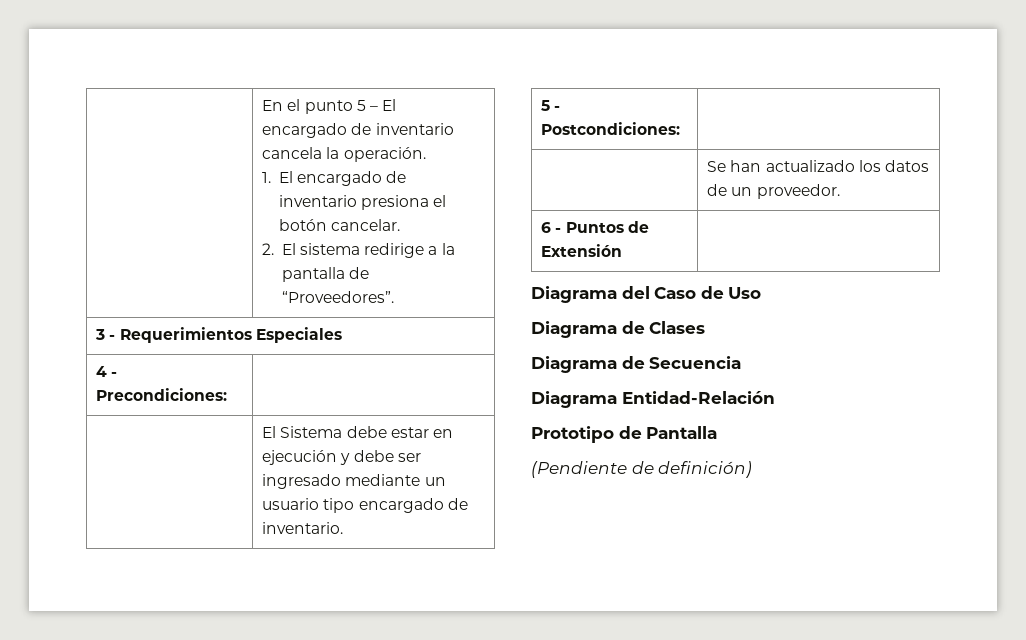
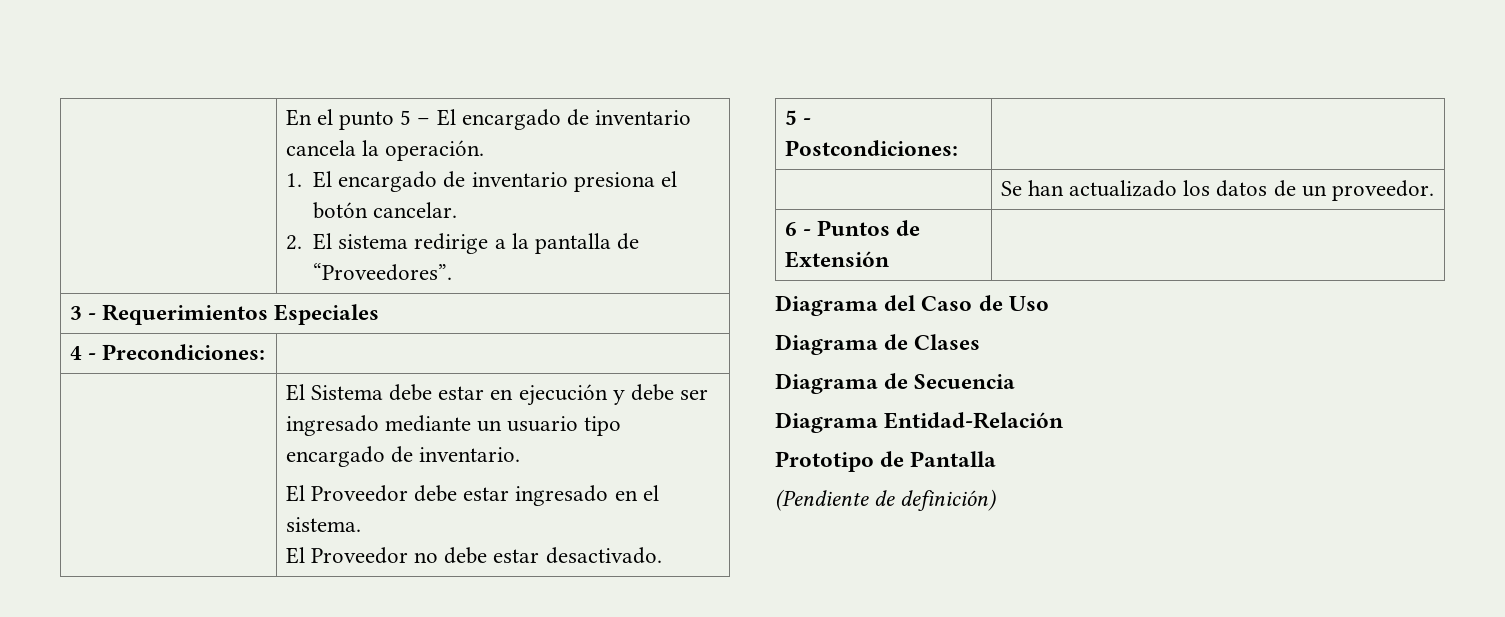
  | El Sistema debe estar en ejecución y debe ser ingresado mediante un usuario tipo encargado de inventario.
+ El Proveedor debe estar ingresado en el sistema.
+ El Proveedor no debe estar desactivado.

